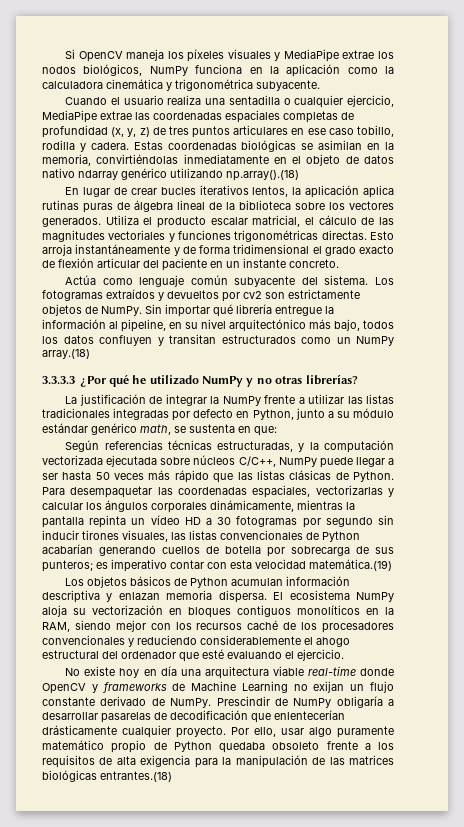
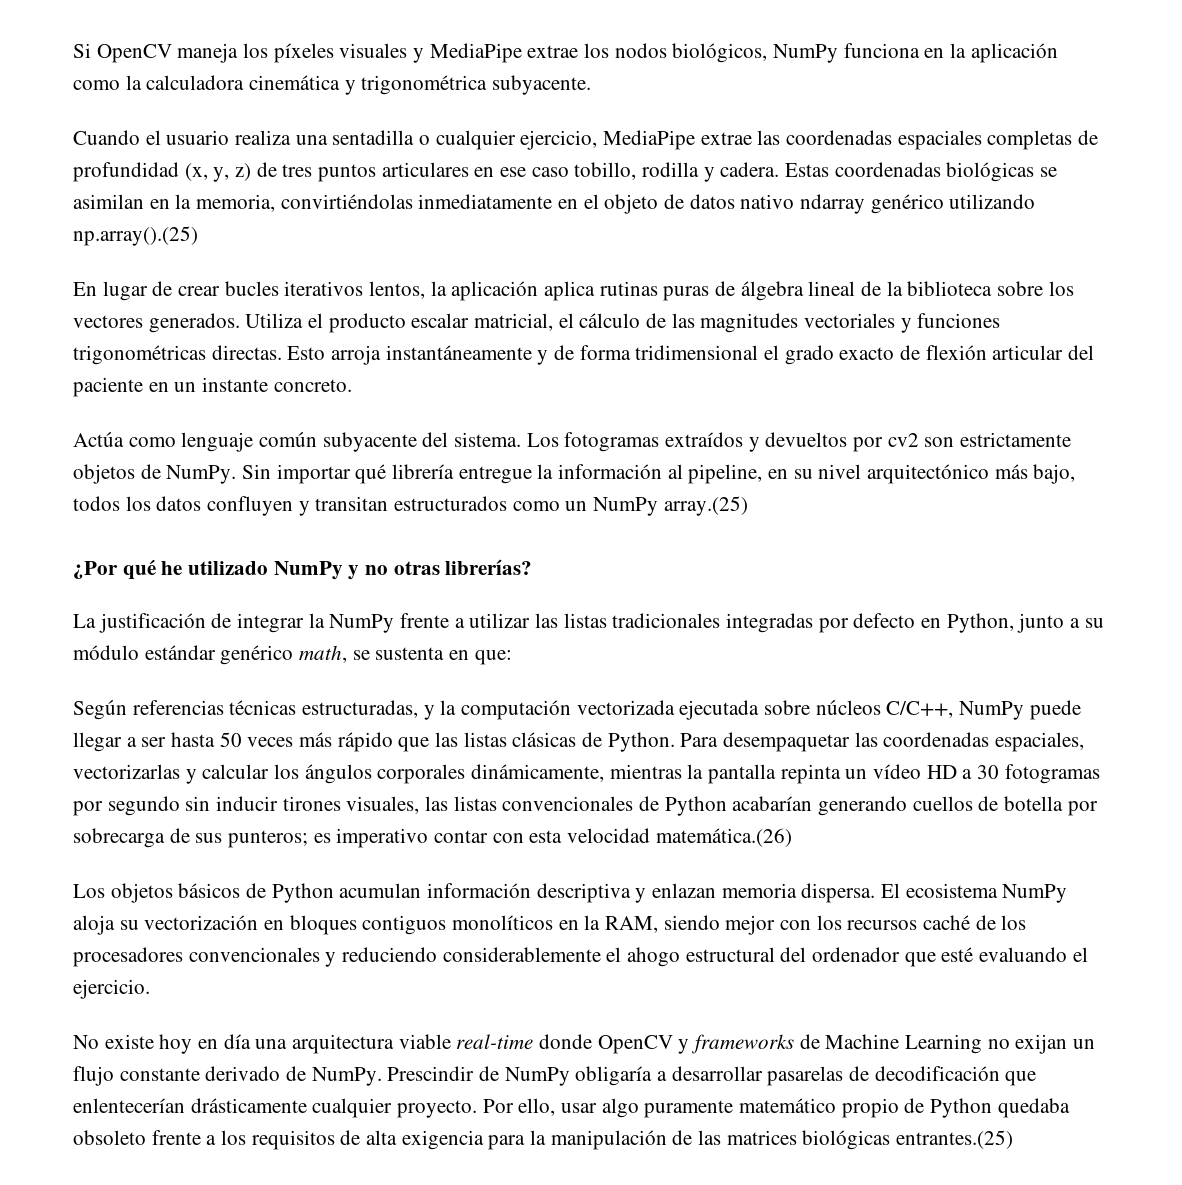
- Estas coordenadas biológicas se asimilan en la memoria, convirtiéndolas inmediatamente en el objeto de datos nativo ndarray genérico utilizando np.array().(18)
+ Estas coordenadas biológicas se asimilan en la memoria, convirtiéndolas inmediatamente en el objeto de datos nativo ndarray genérico utilizando np.array().(25)
- Sin importar qué librería entregue la información al pipeline, en su nivel arquitectónico más bajo, todos los datos confluyen y transitan estructurados como un NumPy array.(18)
- 3.3.3.3 ¿Por qué he utilizado NumPy y no otras librerías?
+ Sin importar qué librería entregue la información al pipeline, en su nivel arquitectónico más bajo, todos los datos confluyen y transitan estructurados como un NumPy array.(25)
+ ¿Por qué he utilizado NumPy y no otras librerías?
- Para desempaquetar las coordenadas espaciales, vectorizarlas y calcular los ángulos corporales dinámicamente, mientras la pantalla repinta un vídeo HD a 30 fotogramas por segundo sin inducir tirones visuales, las listas convencionales de Python acabarían generando cuellos de botella por sobrecarga de sus punteros; es imperativo contar con esta velocidad matemática.(19)
+ Para desempaquetar las coordenadas espaciales, vectorizarlas y calcular los ángulos corporales dinámicamente, mientras la pantalla repinta un vídeo HD a 30 fotogramas por segundo sin inducir tirones visuales, las listas convencionales de Python acabarían generando cuellos de botella por sobrecarga de sus punteros; es imperativo contar con esta velocidad matemática.(26)
- Por ello, usar algo puramente matemático propio de Python quedaba obsoleto frente a los requisitos de alta exigencia para la manipulación de las matrices biológicas entrantes.(18)
+ Por ello, usar algo puramente matemático propio de Python quedaba obsoleto frente a los requisitos de alta exigencia para la manipulación de las matrices biológicas entrantes.(25)

